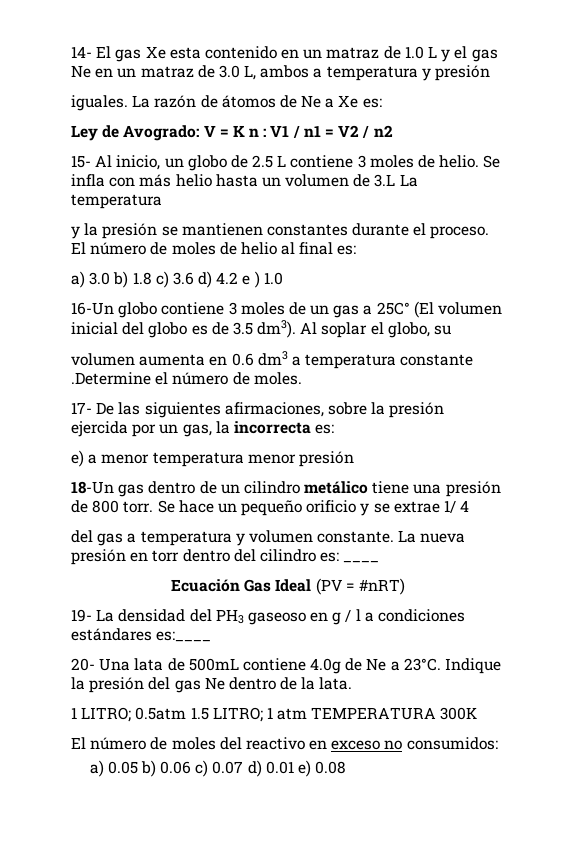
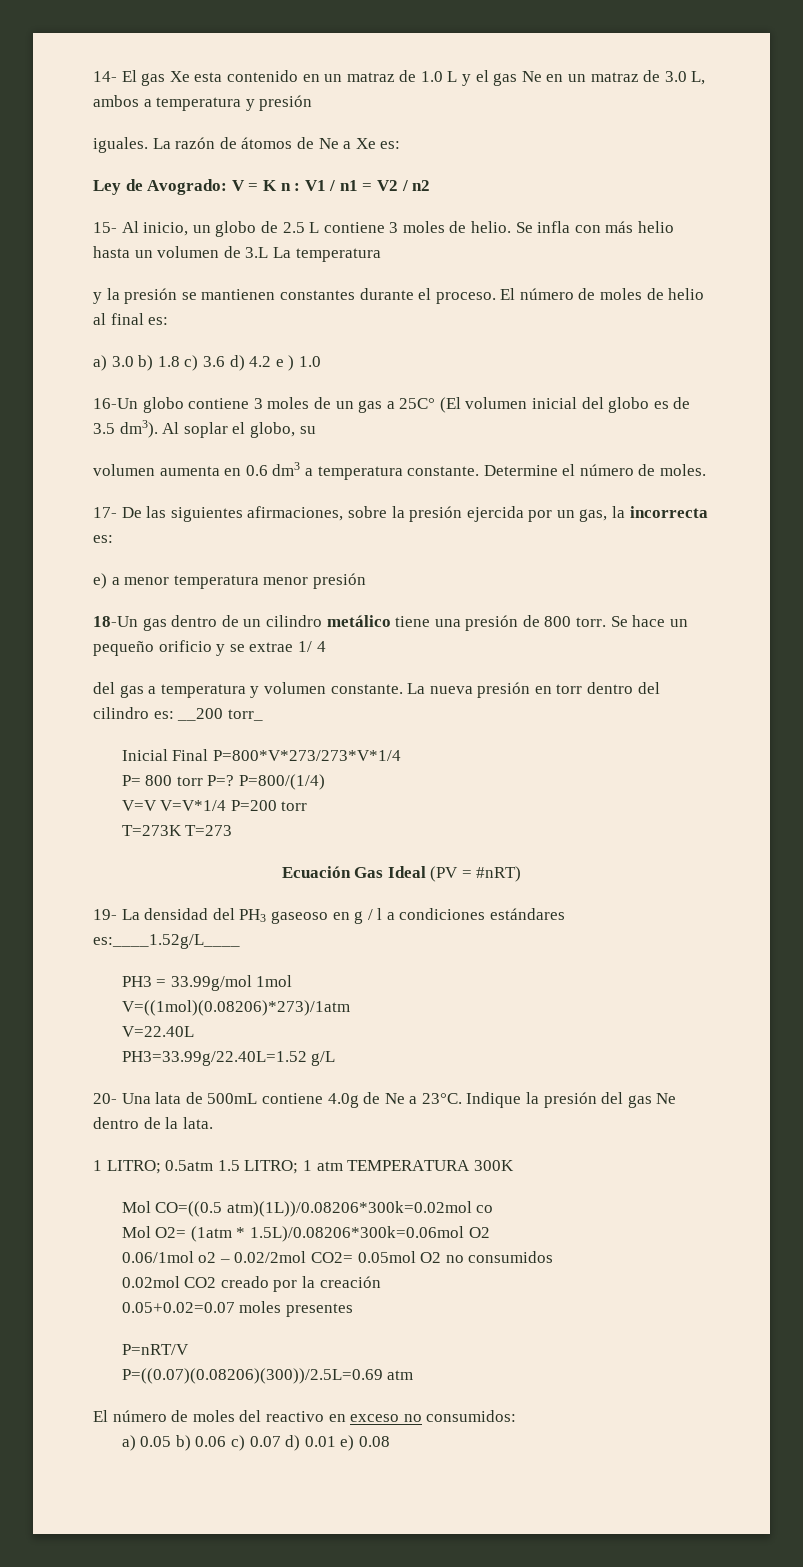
- volumen aumenta en 0.6 dm3 a temperatura constante .Determine el número de moles.
+ volumen aumenta en 0.6 dm3 a temperatura constante. Determine el número de moles.
- La nueva presión en torr dentro del cilindro es: ____
+ La nueva presión en torr dentro del cilindro es: __200 torr_
+ Inicial Final P=800*V*273/273*V*1/4
+ P= 800 torr P=? P=800/(1/4)
+ V=V V=V*1/4 P=200 torr
+ T=273K T=273
- 19- La densidad del PH3 gaseoso en g / l a condiciones estándares es:____
+ 19- La densidad del PH3 gaseoso en g / l a condiciones estándares es:____1.52g/L____
+ PH3 = 33.99g/mol 1mol
+ V=((1mol)(0.08206)*273)/1atm
+ V=22.40L
+ PH3=33.99g/22.40L=1.52 g/L
+ Mol CO=((0.5 atm)(1L))/0.08206*300k=0.02mol co
+ Mol O2= (1atm * 1.5L)/0.08206*300k=0.06mol O2
+ 0.06/1mol o2 – 0.02/2mol CO2= 0.05mol O2 no consumidos
+ 0.02mol CO2 creado por la creación
+ 0.05+0.02=0.07 moles presentes
+ P=nRT/V
+ P=((0.07)(0.08206)(300))/2.5L=0.69 atm

